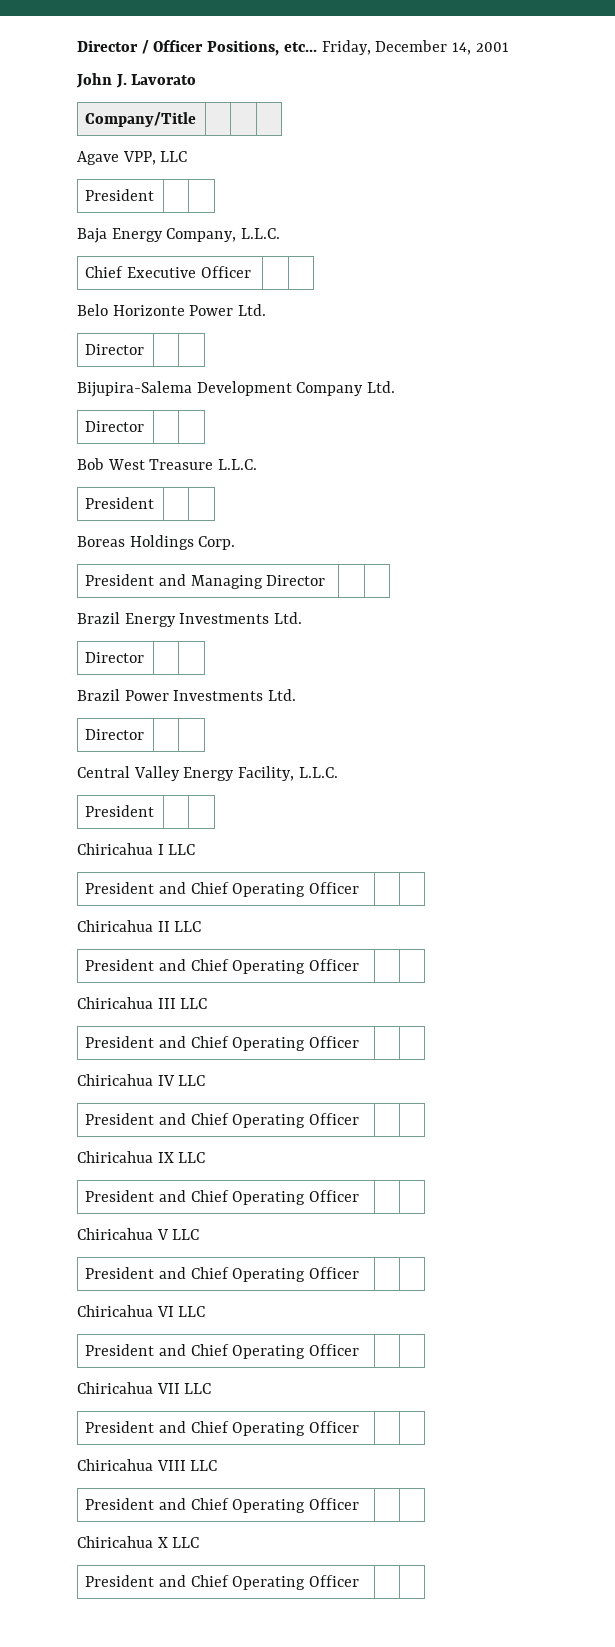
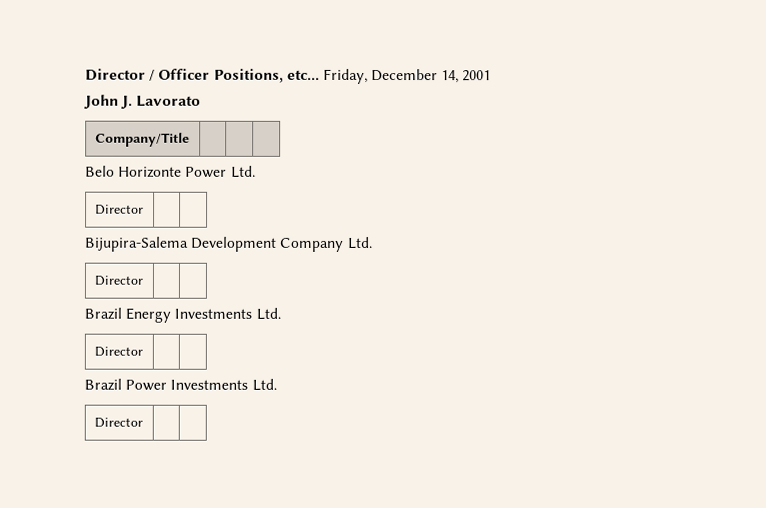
- Agave VPP, LLC
- President | |
- Baja Energy Company, L.L.C.
- Chief Executive Officer | |
- Bob West Treasure L.L.C.
- President | |
- Boreas Holdings Corp.
- President and Managing Director | |
- Central Valley Energy Facility, L.L.C.
- President | |
- Chiricahua I LLC
- President and Chief Operating Officer | |
- Chiricahua II LLC
- President and Chief Operating Officer | |
- Chiricahua III LLC
- President and Chief Operating Officer | |
- Chiricahua IV LLC
- President and Chief Operating Officer | |
- Chiricahua IX LLC
- President and Chief Operating Officer | |
- Chiricahua V LLC
- President and Chief Operating Officer | |
- Chiricahua VI LLC
- President and Chief Operating Officer | |
- Chiricahua VII LLC
- President and Chief Operating Officer | |
- Chiricahua VIII LLC
- President and Chief Operating Officer | |
- Chiricahua X LLC
- President and Chief Operating Officer | |

